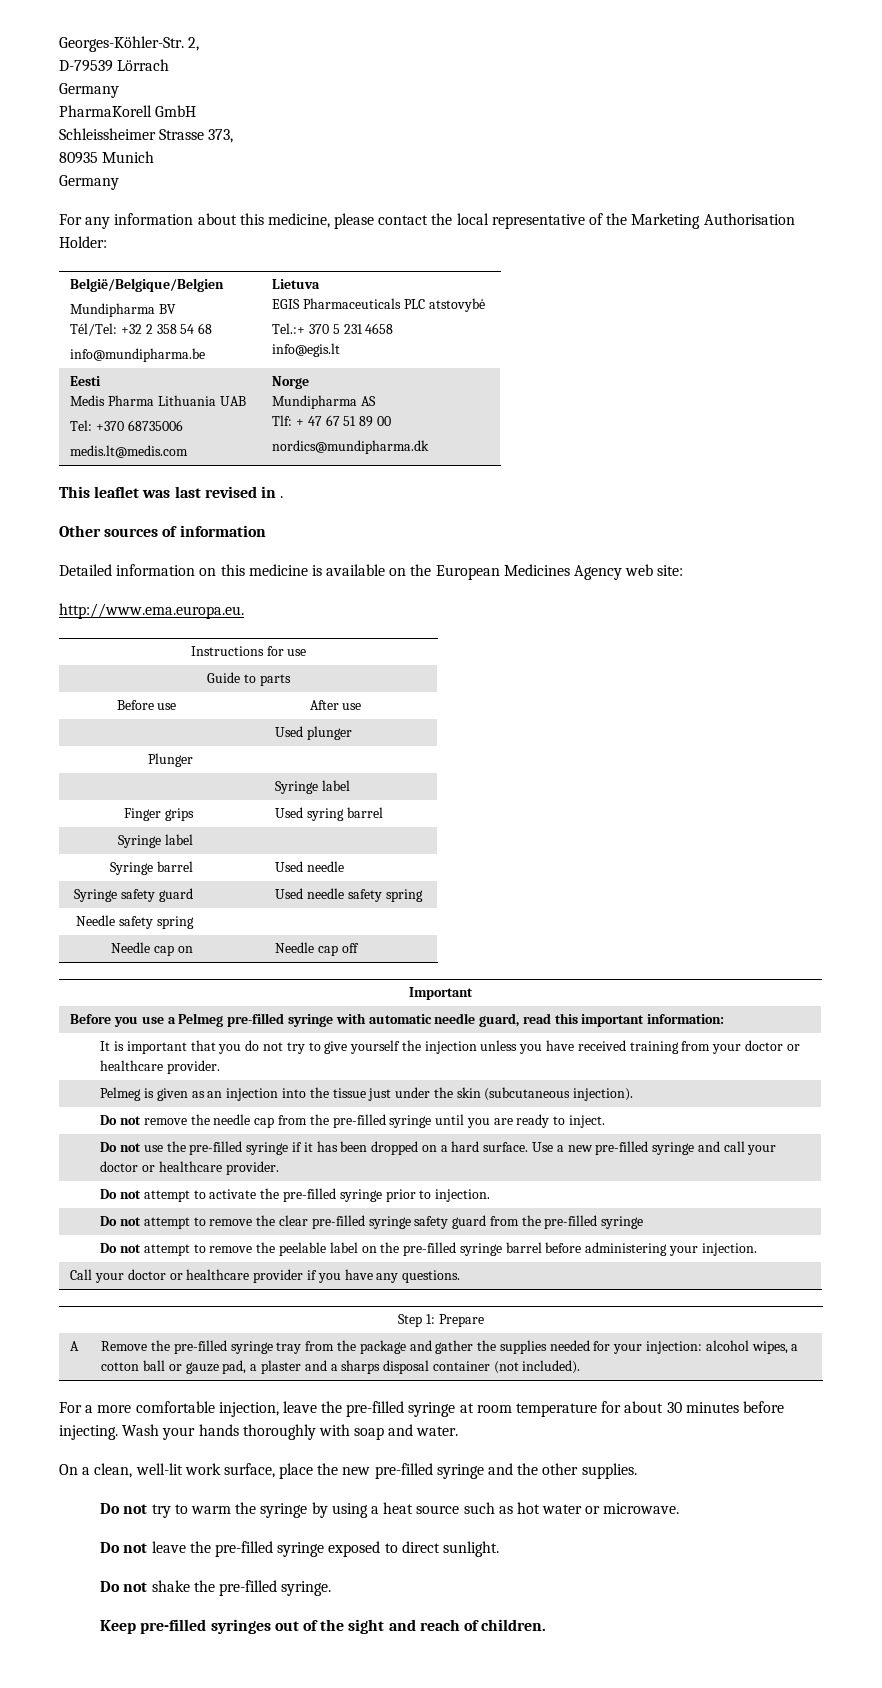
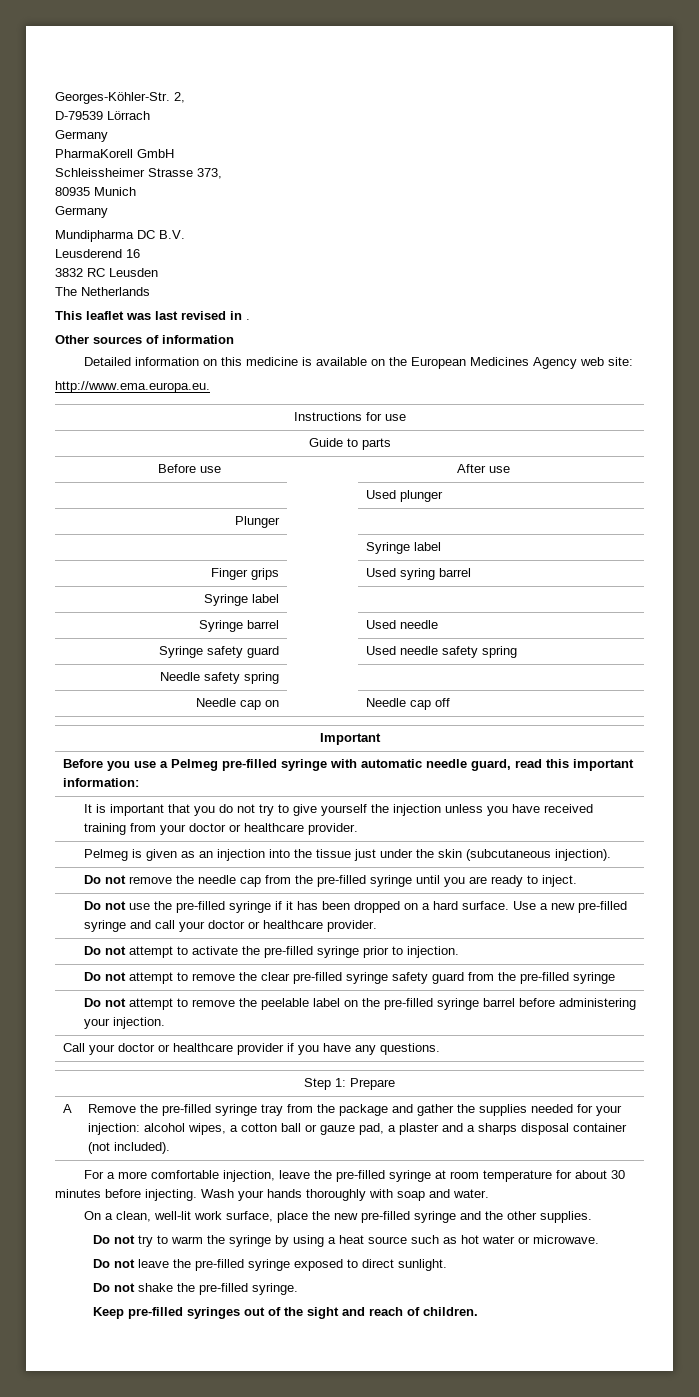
- For any information about this medicine, please contact the local representative of the Marketing Authorisation Holder:
- België/Belgique/Belgien
- Mundipharma BV
- Tél/Tel: +32 2 358 54 68
- info@mundipharma.be | Lietuva
- EGIS Pharmaceuticals PLC atstovybė
- Tel.:+ 370 5 231 4658
- info@egis.lt
- Eesti
- Medis Pharma Lithuania UAB
- Tel: +370 68735006
- medis.lt@medis.com | Norge
- Mundipharma AS
- Tlf: + 47 67 51 89 00
- nordics@mundipharma.dk
+ Mundipharma DC B.V.
+ Leusderend 16
+ 3832 RC Leusden
+ The Netherlands

